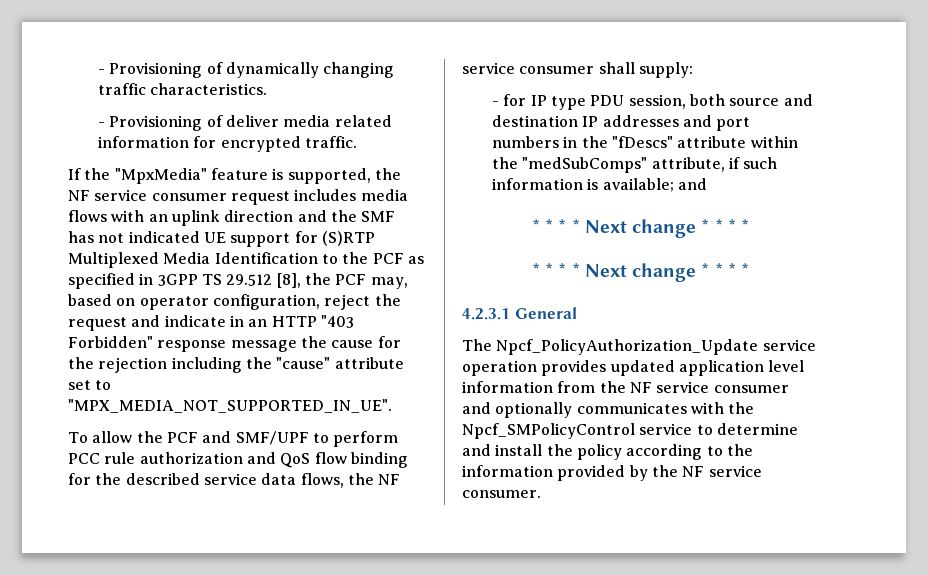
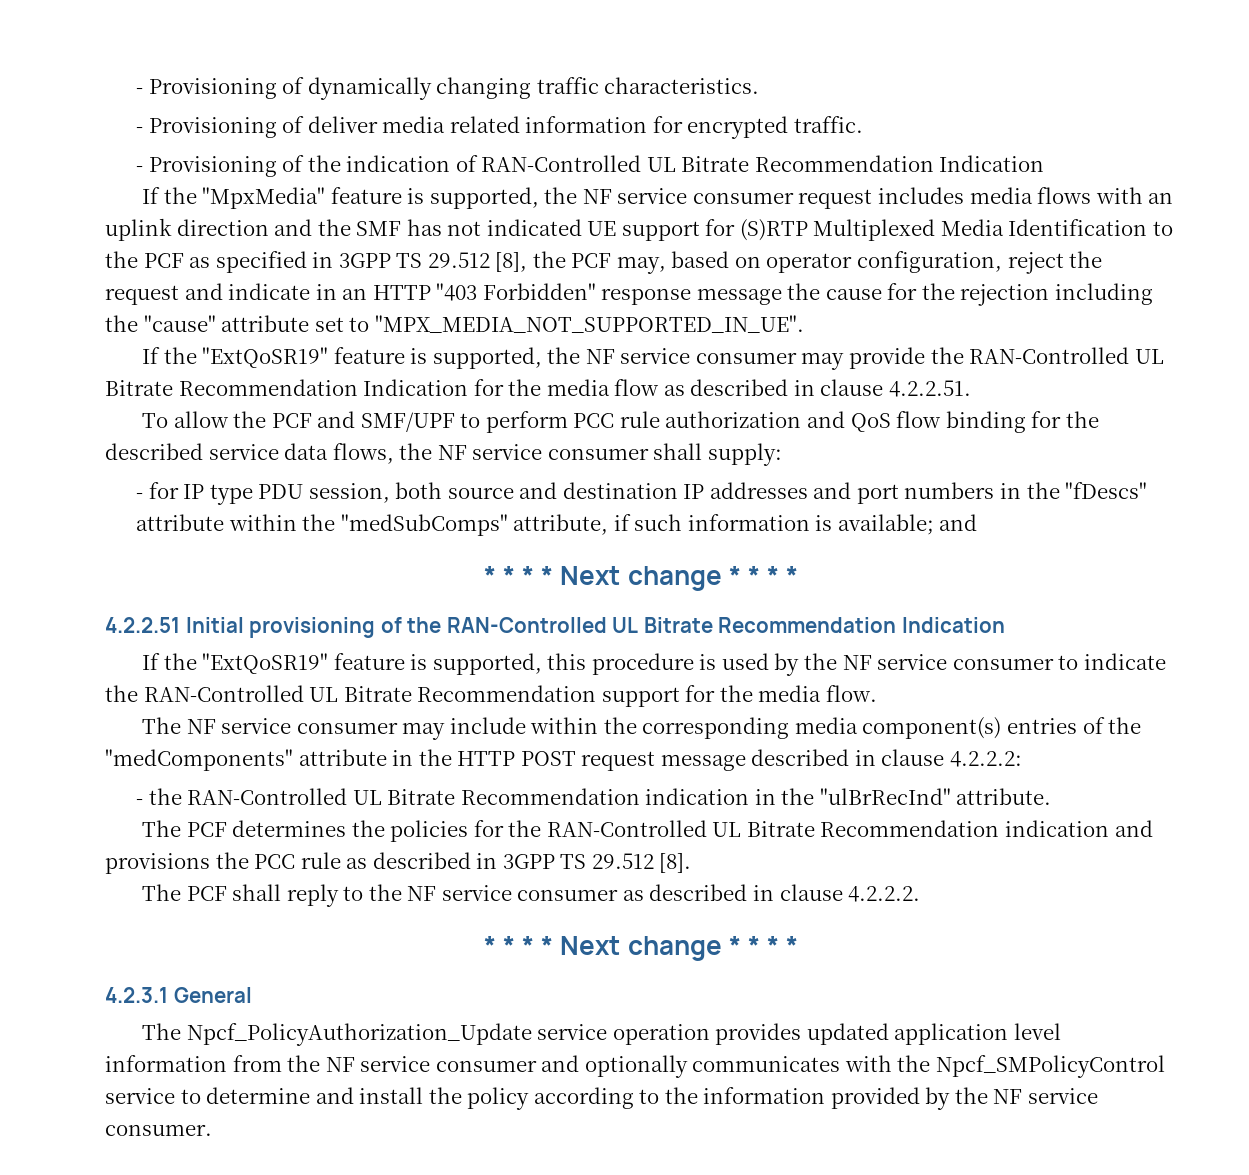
+ - Provisioning of the indication of RAN-Controlled UL Bitrate Recommendation Indication
+ If the "ExtQoSR19" feature is supported, the NF service consumer may provide the RAN-Controlled UL Bitrate Recommendation Indication for the media flow as described in clause 4.2.2.51.
+ 4.2.2.51 Initial provisioning of the RAN-Controlled UL Bitrate Recommendation Indication
+ If the "ExtQoSR19" feature is supported, this procedure is used by the NF service consumer to indicate the RAN-Controlled UL Bitrate Recommendation support for the media flow.
+ The NF service consumer may include within the corresponding media component(s) entries of the "medComponents" attribute in the HTTP POST request message described in clause 4.2.2.2:
+ - the RAN-Controlled UL Bitrate Recommendation indication in the "ulBrRecInd" attribute.
+ The PCF determines the policies for the RAN-Controlled UL Bitrate Recommendation indication and provisions the PCC rule as described in 3GPP TS 29.512 [8].
+ The PCF shall reply to the NF service consumer as described in clause 4.2.2.2.

